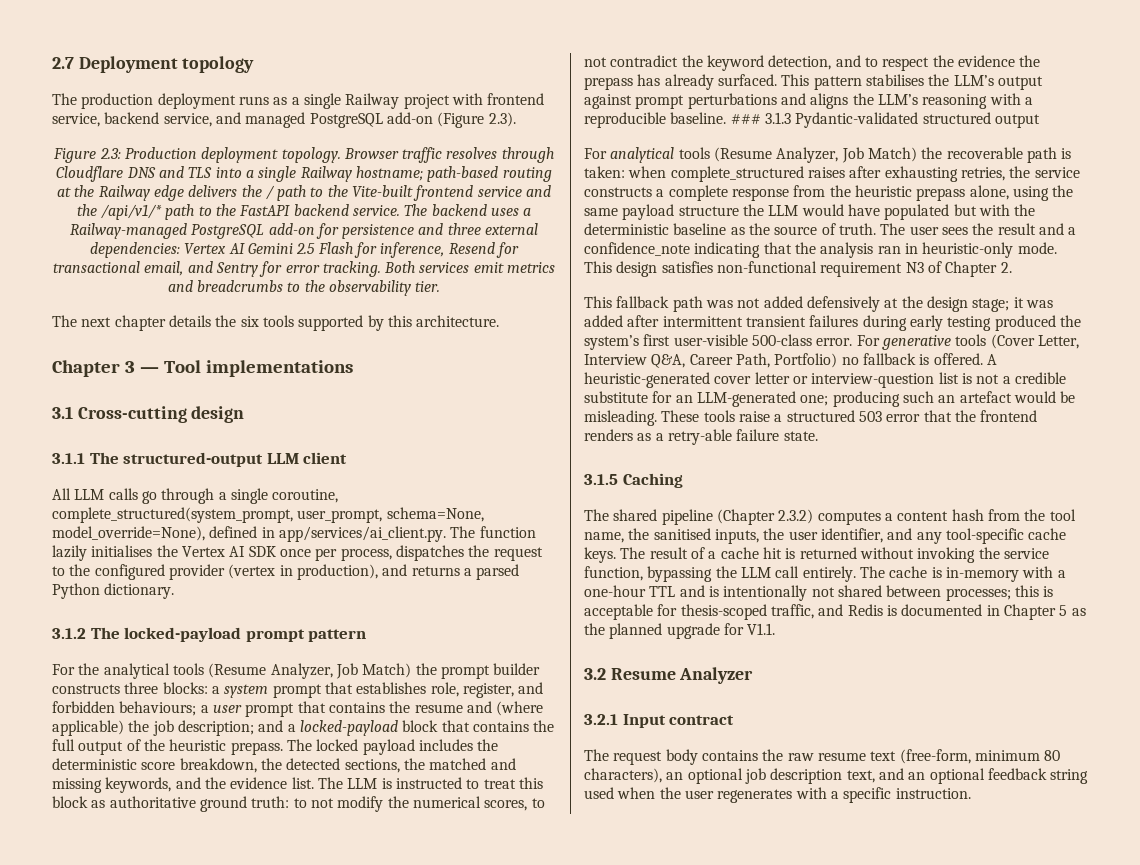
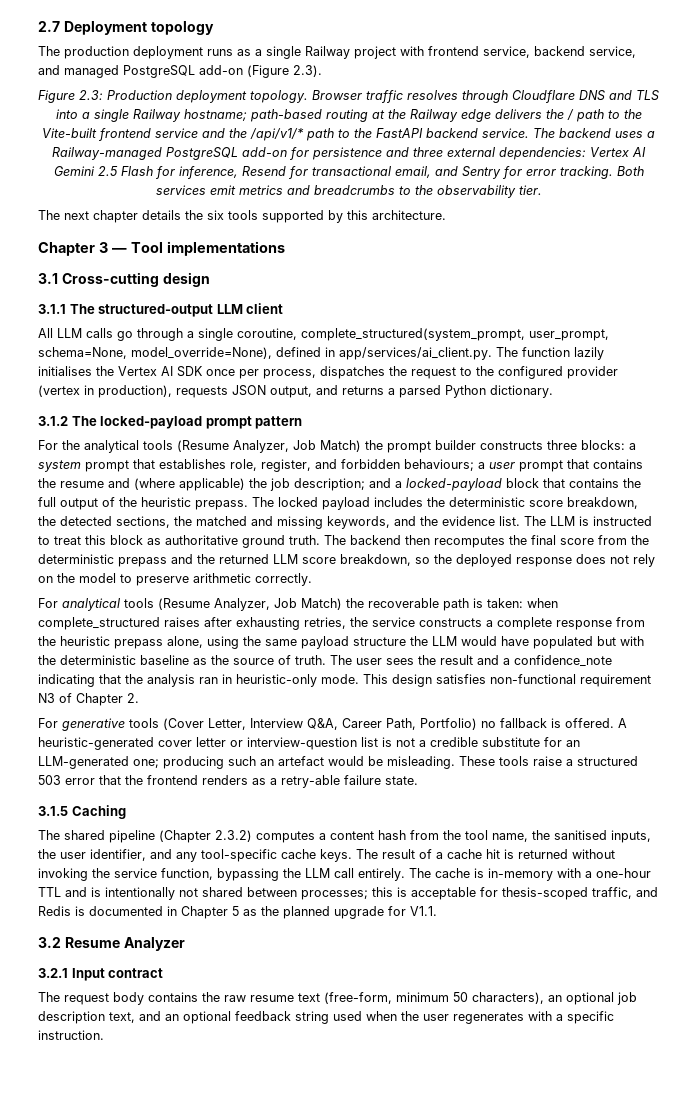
- All LLM calls go through a single coroutine, complete_structured(system_prompt, user_prompt, schema=None, model_override=None), defined in app/services/ai_client.py. The function lazily initialises the Vertex AI SDK once per process, dispatches the request to the configured provider (vertex in production), and returns a parsed Python dictionary.
+ All LLM calls go through a single coroutine, complete_structured(system_prompt, user_prompt, schema=None, model_override=None), defined in app/services/ai_client.py. The function lazily initialises the Vertex AI SDK once per process, dispatches the request to the configured provider (vertex in production), requests JSON output, and returns a parsed Python dictionary.
- The LLM is instructed to treat this block as authoritative ground truth: to not modify the numerical scores, to not contradict the keyword detection, and to respect the evidence the prepass has already surfaced. This pattern stabilises the LLM’s output against prompt perturbations and aligns the LLM’s reasoning with a reproducible baseline. ### 3.1.3 Pydantic-validated structured output
+ The LLM is instructed to treat this block as authoritative ground truth. The backend then recomputes the final score from the deterministic prepass and the returned LLM score breakdown, so the deployed response does not rely on the model to preserve arithmetic correctly.
- This fallback path was not added defensively at the design stage; it was added after intermittent transient failures during early testing produced the system’s first user-visible 500-class error.
- The request body contains the raw resume text (free-form, minimum 80 characters), an optional job description text, and an optional feedback string used when the user regenerates with a specific instruction.
+ The request body contains the raw resume text (free-form, minimum 50 characters), an optional job description text, and an optional feedback string used when the user regenerates with a specific instruction.

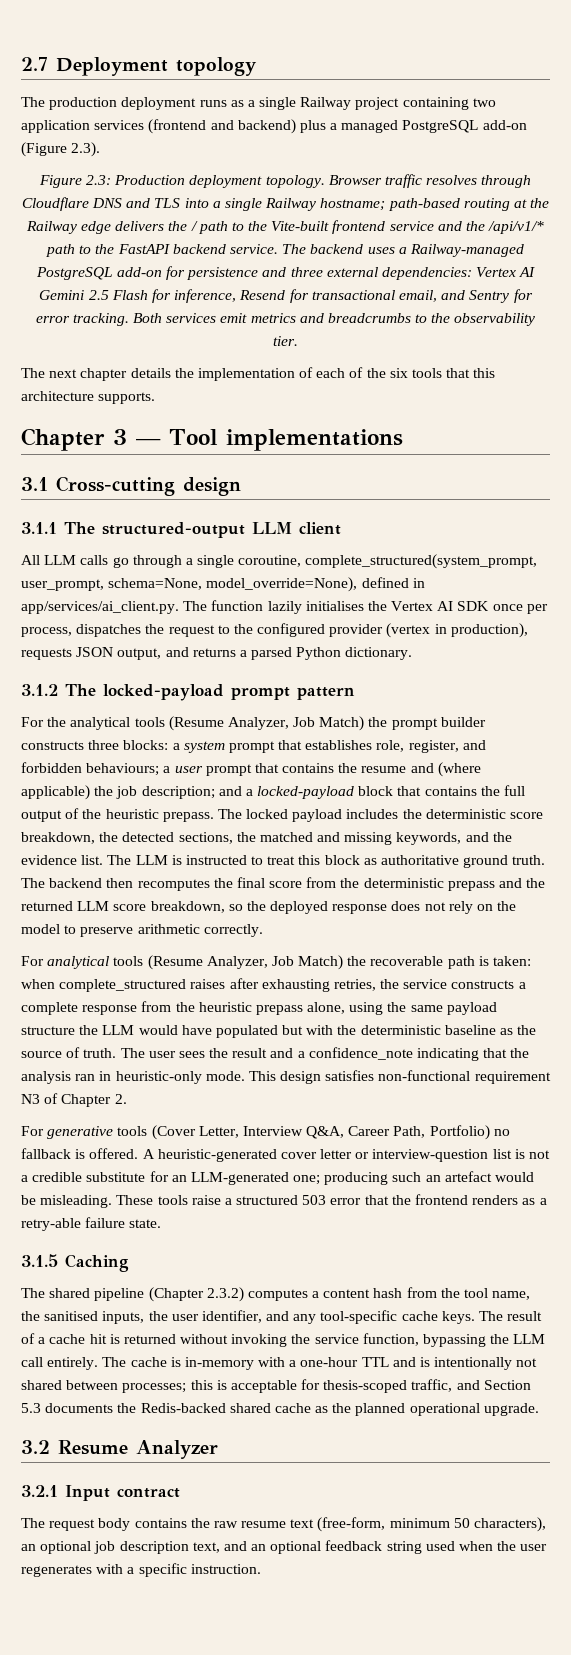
- The production deployment runs as a single Railway project with frontend service, backend service, and managed PostgreSQL add-on (Figure 2.3).
+ The production deployment runs as a single Railway project containing two application services (frontend and backend) plus a managed PostgreSQL add-on (Figure 2.3).
- The next chapter details the six tools supported by this architecture.
+ The next chapter details the implementation of each of the six tools that this architecture supports.
- The cache is in-memory with a one-hour TTL and is intentionally not shared between processes; this is acceptable for thesis-scoped traffic, and Redis is documented in Chapter 5 as the planned upgrade for V1.1.
+ The cache is in-memory with a one-hour TTL and is intentionally not shared between processes; this is acceptable for thesis-scoped traffic, and Section 5.3 documents the Redis-backed shared cache as the planned operational upgrade.

